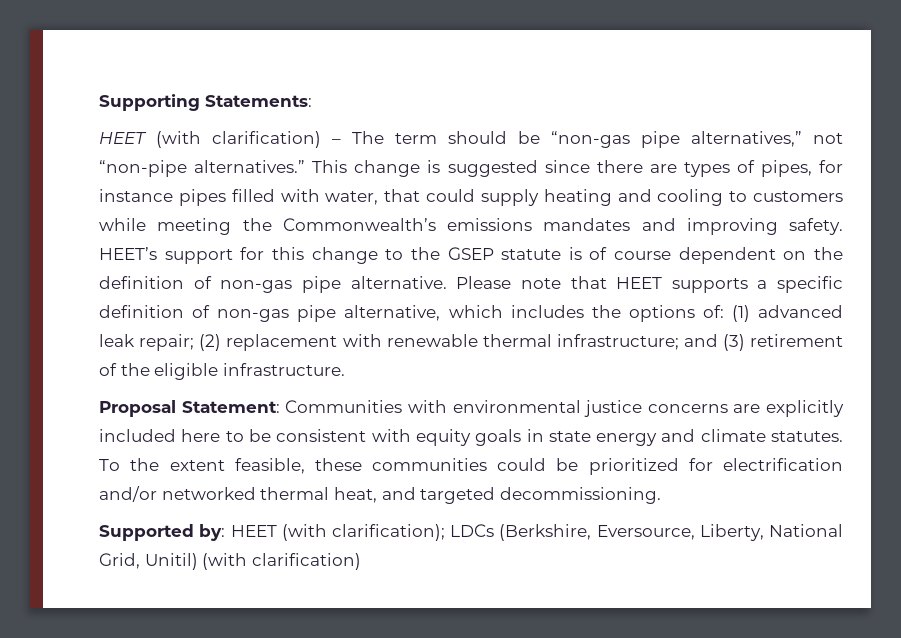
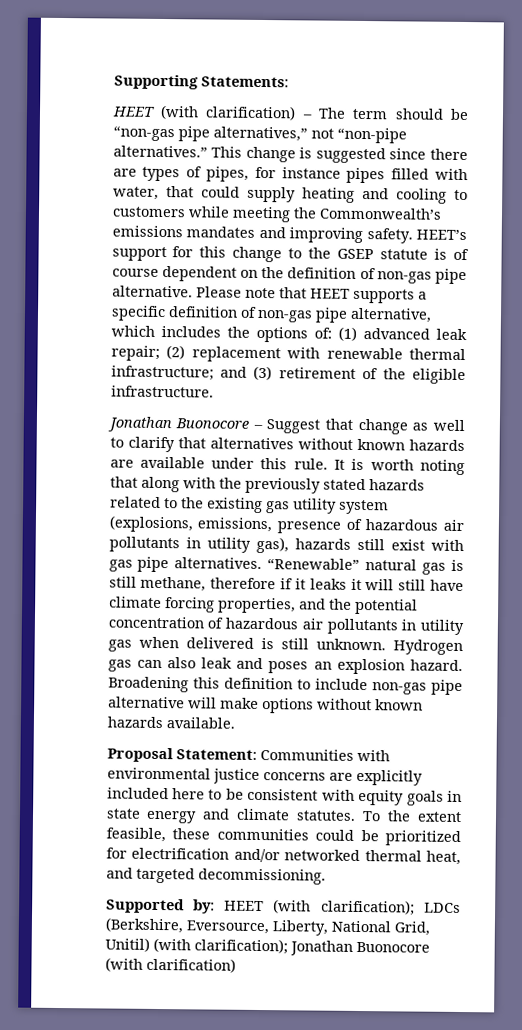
+ Jonathan Buonocore – Suggest that change as well to clarify that alternatives without known hazards are available under this rule. It is worth noting that along with the previously stated hazards related to the existing gas utility system (explosions, emissions, presence of hazardous air pollutants in utility gas), hazards still exist with gas pipe alternatives. “Renewable” natural gas is still methane, therefore if it leaks it will still have climate forcing properties, and the potential concentration of hazardous air pollutants in utility gas when delivered is still unknown. Hydrogen gas can also leak and poses an explosion hazard. Broadening this definition to include non-gas pipe alternative will make options without known hazards available.
- Supported by: HEET (with clarification); LDCs (Berkshire, Eversource, Liberty, National Grid, Unitil) (with clarification)
+ Supported by: HEET (with clarification); LDCs (Berkshire, Eversource, Liberty, National Grid, Unitil) (with clarification); Jonathan Buonocore (with clarification)

